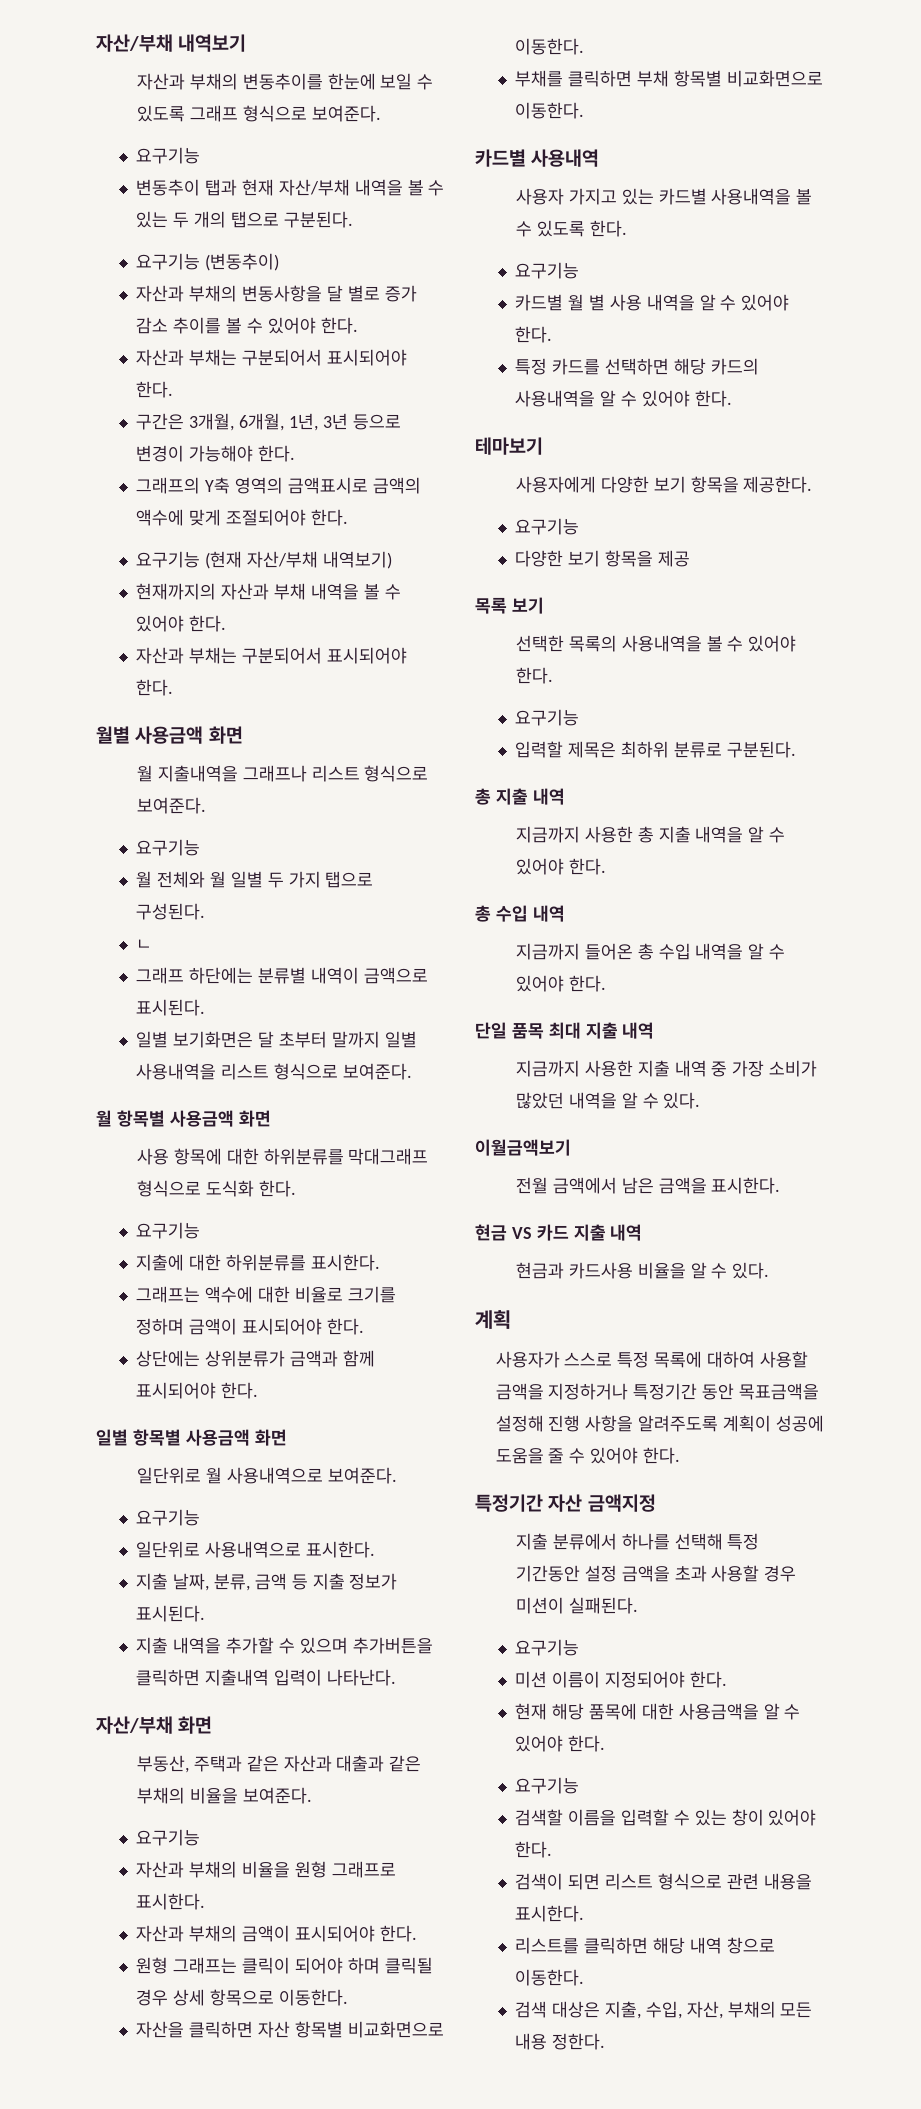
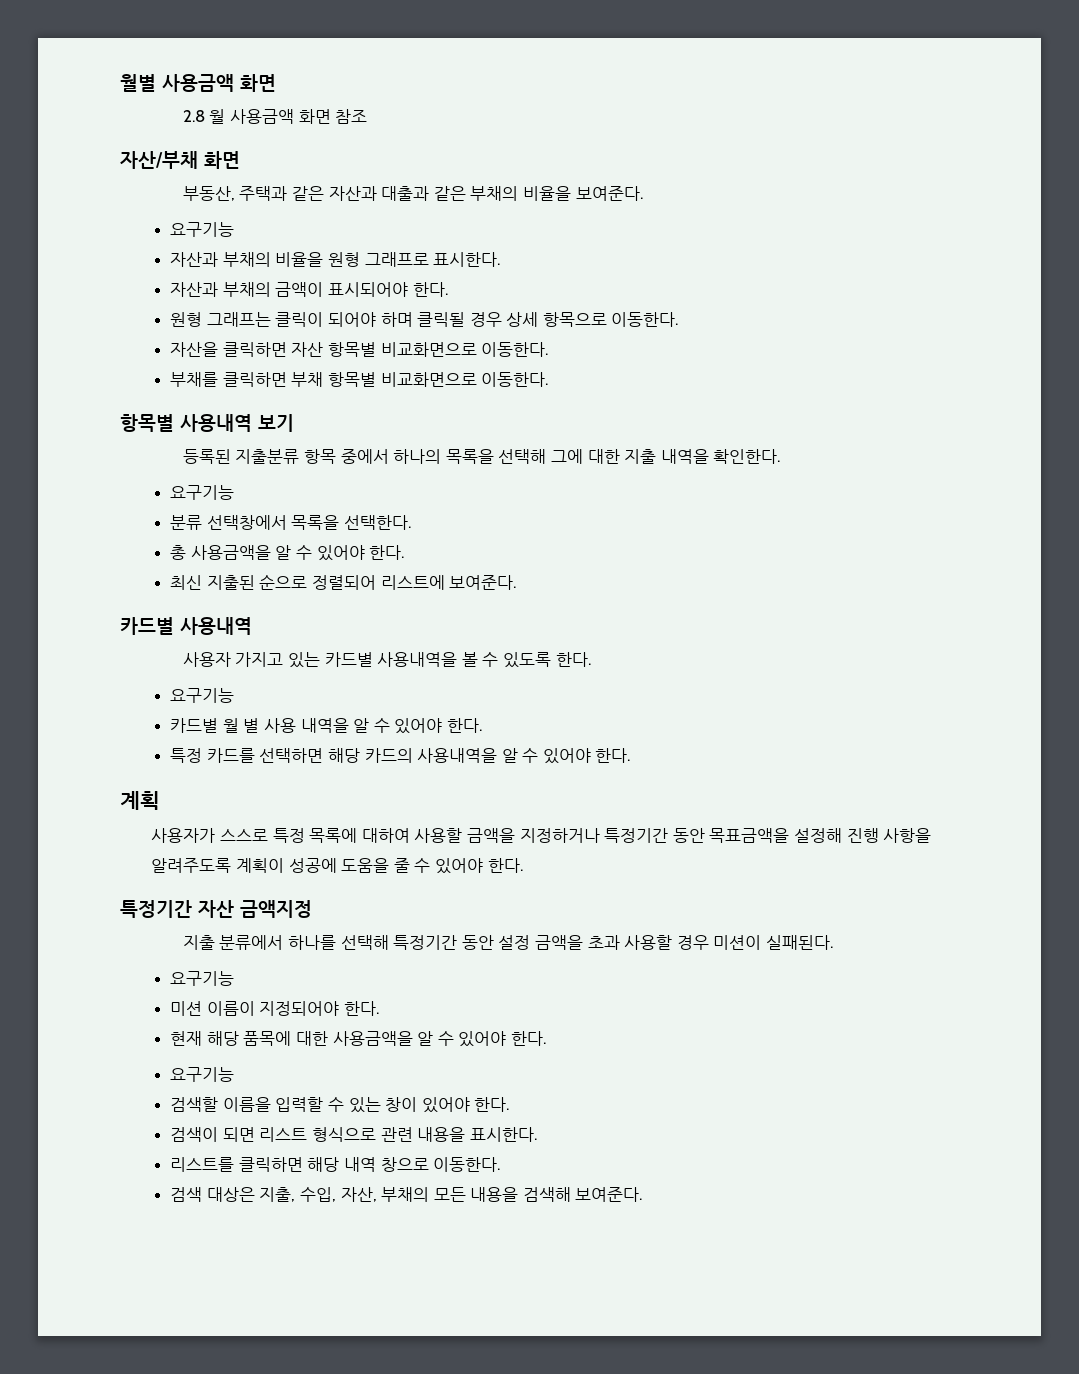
- 자산/부채 내역보기
- 자산과 부채의 변동추이를 한눈에 보일 수 있도록 그래프 형식으로 보여준다.
- 요구기능
- 변동추이 탭과 현재 자산/부채 내역을 볼 수 있는 두 개의 탭으로 구분된다.
- 요구기능 (변동추이)
- 자산과 부채의 변동사항을 달 별로 증가 감소 추이를 볼 수 있어야 한다.
- 자산과 부채는 구분되어서 표시되어야 한다.
- 구간은 3개월, 6개월, 1년, 3년 등으로 변경이 가능해야 한다.
- 그래프의 Y축 영역의 금액표시로 금액의 액수에 맞게 조절되어야 한다.
- 요구기능 (현재 자산/부채 내역보기)
- 현재까지의 자산과 부채 내역을 볼 수 있어야 한다.
- 자산과 부채는 구분되어서 표시되어야 한다.
  월별 사용금액 화면
- 월 지출내역을 그래프나 리스트 형식으로 보여준다.
- 요구기능
- 월 전체와 월 일별 두 가지 탭으로 구성된다.
- ㄴ
- 그래프 하단에는 분류별 내역이 금액으로 표시된다.
- 일별 보기화면은 달 초부터 말까지 일별 사용내역을 리스트 형식으로 보여준다.
- 월 항목별 사용금액 화면
- 사용 항목에 대한 하위분류를 막대그래프 형식으로 도식화 한다.
- 요구기능
- 지출에 대한 하위분류를 표시한다.
- 그래프는 액수에 대한 비율로 크기를 정하며 금액이 표시되어야 한다.
- 상단에는 상위분류가 금액과 함께 표시되어야 한다.
- 일별 항목별 사용금액 화면
- 일단위로 월 사용내역으로 보여준다.
- 요구기능
- 일단위로 사용내역으로 표시한다.
- 지출 날짜, 분류, 금액 등 지출 정보가 표시된다.
- 지출 내역을 추가할 수 있으며 추가버튼을 클릭하면 지출내역 입력이 나타난다.
+ 2.8 월 사용금액 화면 참조
+ 항목별 사용내역 보기
+ 등록된 지출분류 항목 중에서 하나의 목록을 선택해 그에 대한 지출 내역을 확인한다.
+ 요구기능
+ 분류 선택창에서 목록을 선택한다.
+ 총 사용금액을 알 수 있어야 한다.
+ 최신 지출된 순으로 정렬되어 리스트에 보여준다.
- 테마보기
- 사용자에게 다양한 보기 항목을 제공한다.
- 요구기능
- 다양한 보기 항목을 제공
- 목록 보기
- 선택한 목록의 사용내역을 볼 수 있어야 한다.
- 요구기능
- 입력할 제목은 최하위 분류로 구분된다.
- 총 지출 내역
- 지금까지 사용한 총 지출 내역을 알 수 있어야 한다.
- 총 수입 내역
- 지금까지 들어온 총 수입 내역을 알 수 있어야 한다.
- 단일 품목 최대 지출 내역
- 지금까지 사용한 지출 내역 중 가장 소비가 많았던 내역을 알 수 있다.
- 이월금액보기
- 전월 금액에서 남은 금액을 표시한다.
- 현금 VS 카드 지출 내역
- 현금과 카드사용 비율을 알 수 있다.
- 지출 분류에서 하나를 선택해 특정 기간동안 설정 금액을 초과 사용할 경우 미션이 실패된다.
+ 지출 분류에서 하나를 선택해 특정기간 동안 설정 금액을 초과 사용할 경우 미션이 실패된다.
- 검색 대상은 지출, 수입, 자산, 부채의 모든 내용 정한다.
+ 검색 대상은 지출, 수입, 자산, 부채의 모든 내용을 검색해 보여준다.

